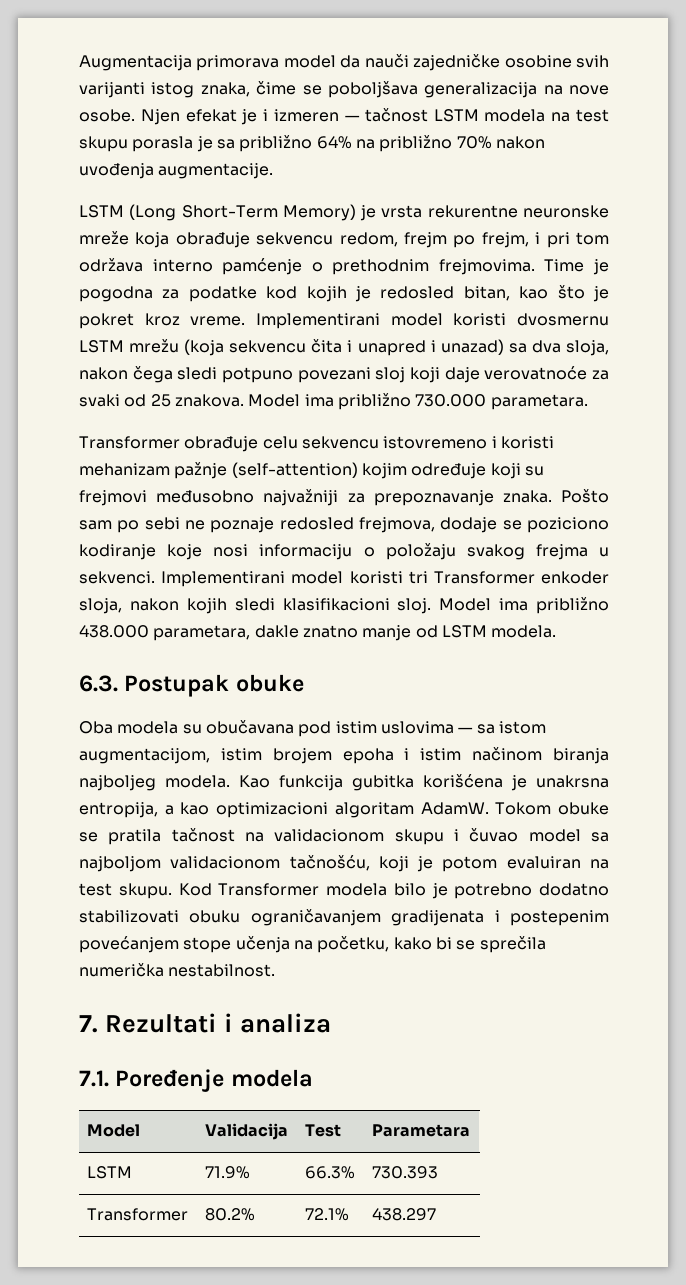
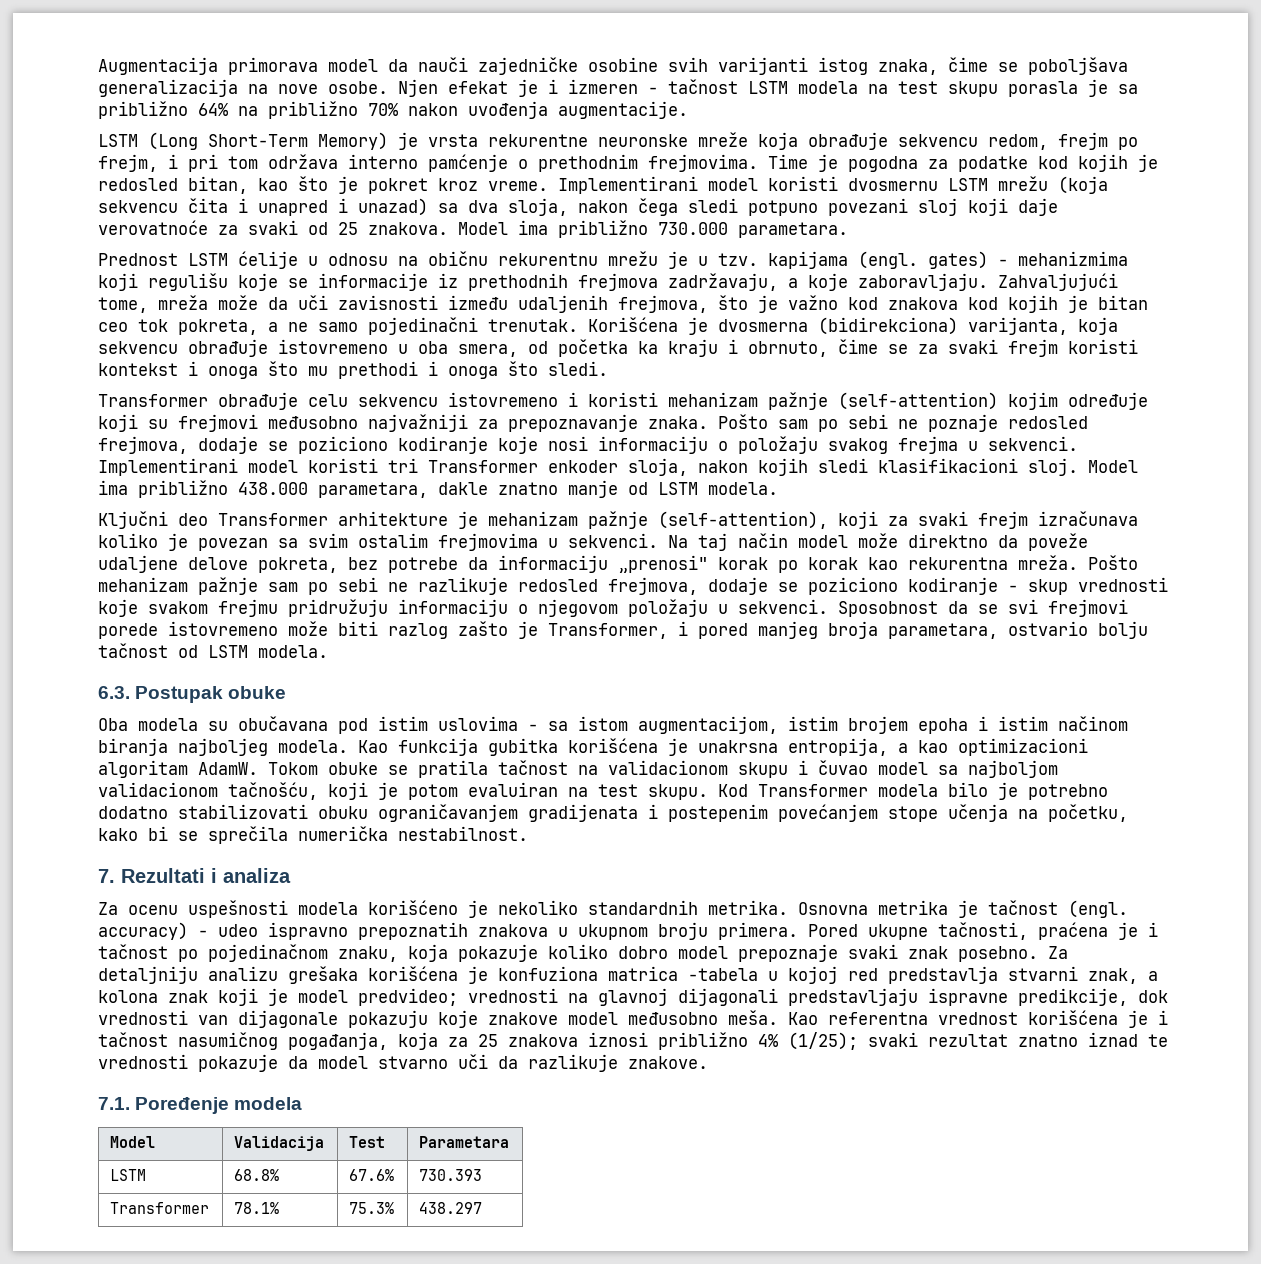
- Njen efekat je i izmeren — tačnost LSTM modela na test skupu porasla je sa približno 64% na približno 70% nakon uvođenja augmentacije.
+ Njen efekat je i izmeren - tačnost LSTM modela na test skupu porasla je sa približno 64% na približno 70% nakon uvođenja augmentacije.
+ Prednost LSTM ćelije u odnosu na običnu rekurentnu mrežu je u tzv. kapijama (engl. gates) - mehanizmima koji regulišu koje se informacije iz prethodnih frejmova zadržavaju, a koje zaboravljaju. Zahvaljujući tome, mreža može da uči zavisnosti između udaljenih frejmova, što je važno kod znakova kod kojih je bitan ceo tok pokreta, a ne samo pojedinačni trenutak. Korišćena je dvosmerna (bidirekciona) varijanta, koja sekvencu obrađuje istovremeno u oba smera, od početka ka kraju i obrnuto, čime se za svaki frejm koristi kontekst i onoga što mu prethodi i onoga što sledi.
+ Ključni deo Transformer arhitekture je mehanizam pažnje (self-attention), koji za svaki frejm izračunava koliko je povezan sa svim ostalim frejmovima u sekvenci. Na taj način model može direktno da poveže udaljene delove pokreta, bez potrebe da informaciju „prenosi" korak po korak kao rekurentna mreža. Pošto mehanizam pažnje sam po sebi ne razlikuje redosled frejmova, dodaje se poziciono kodiranje - skup vrednosti koje svakom frejmu pridružuju informaciju o njegovom položaju u sekvenci. Sposobnost da se svi frejmovi porede istovremeno može biti razlog zašto je Transformer, i pored manjeg broja parametara, ostvario bolju tačnost od LSTM modela.
- Oba modela su obučavana pod istim uslovima — sa istom augmentacijom, istim brojem epoha i istim načinom biranja najboljeg modela.
+ Oba modela su obučavana pod istim uslovima - sa istom augmentacijom, istim brojem epoha i istim načinom biranja najboljeg modela.
+ Za ocenu uspešnosti modela korišćeno je nekoliko standardnih metrika. Osnovna metrika je tačnost (engl. accuracy) - udeo ispravno prepoznatih znakova u ukupnom broju primera. Pored ukupne tačnosti, praćena je i tačnost po pojedinačnom znaku, koja pokazuje koliko dobro model prepoznaje svaki znak posebno. Za detaljniju analizu grešaka korišćena je konfuziona matrica -tabela u kojoj red predstavlja stvarni znak, a kolona znak koji je model predvideo; vrednosti na glavnoj dijagonali predstavljaju ispravne predikcije, dok vrednosti van dijagonale pokazuju koje znakove model međusobno meša. Kao referentna vrednost korišćena je i tačnost nasumičnog pogađanja, koja za 25 znakova iznosi približno 4% (1/25); svaki rezultat znatno iznad te vrednosti pokazuje da model stvarno uči da razlikuje znakove.
- LSTM | 71.9% | 66.3% | 730.393
+ LSTM | 68.8% | 67.6% | 730.393
- Transformer | 80.2% | 72.1% | 438.297
+ Transformer | 78.1% | 75.3% | 438.297

